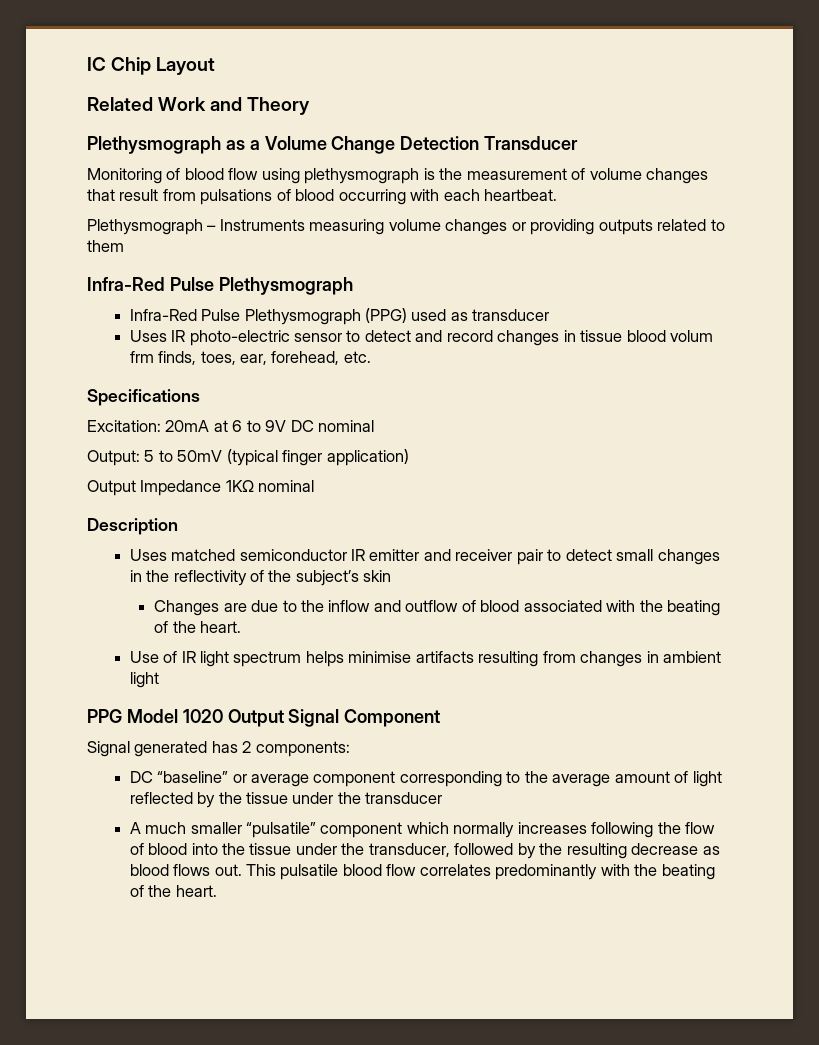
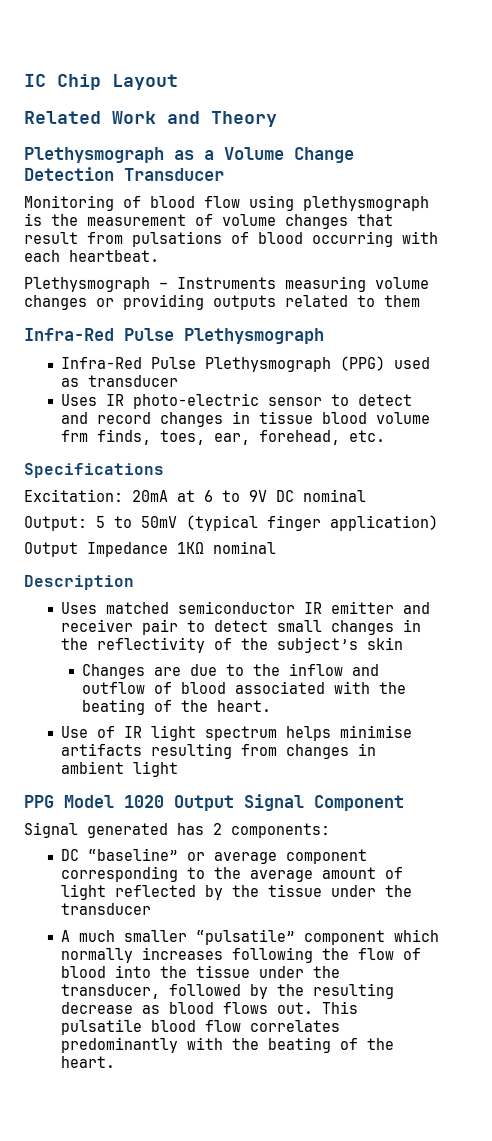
- Uses IR photo-electric sensor to detect and record changes in tissue blood volum frm finds, toes, ear, forehead, etc.
+ Uses IR photo-electric sensor to detect and record changes in tissue blood volume frm finds, toes, ear, forehead, etc.

